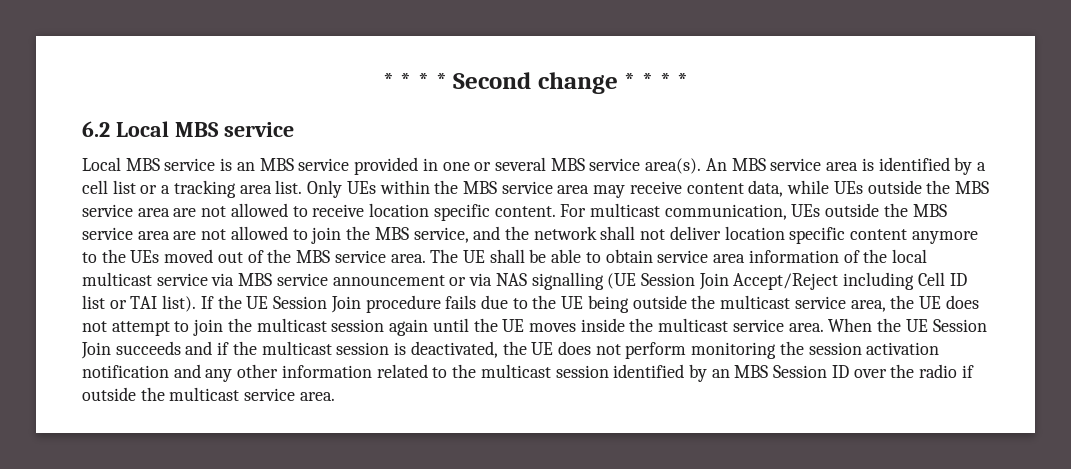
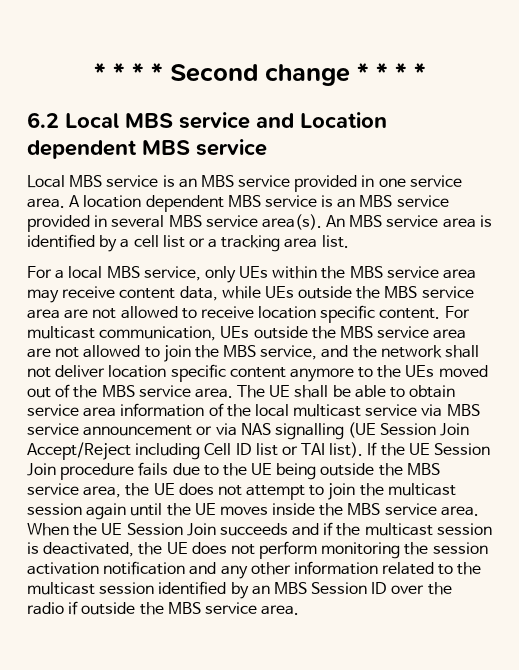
- 6.2 Local MBS service
+ 6.2 Local MBS service and Location dependent MBS service
- Local MBS service is an MBS service provided in one or several MBS service area(s).
+ Local MBS service is an MBS service provided in one service area. A location dependent MBS service is an MBS service provided in several MBS service area(s).
- An MBS service area is identified by a cell list or a tracking area list. Only UEs within the MBS service area may receive content data, while UEs outside the MBS service area are not allowed to receive location specific content.
+ An MBS service area is identified by a cell list or a tracking area list.
+ For a local MBS service, only UEs within the MBS service area may receive content data, while UEs outside the MBS service area are not allowed to receive location specific content.
- If the UE Session Join procedure fails due to the UE being outside the multicast service area, the UE does not attempt to join the multicast session again until the UE moves inside the multicast service area.
+ If the UE Session Join procedure fails due to the UE being outside the MBS service area, the UE does not attempt to join the multicast session again until the UE moves inside the MBS service area.
- When the UE Session Join succeeds and if the multicast session is deactivated, the UE does not perform monitoring the session activation notification and any other information related to the multicast session identified by an MBS Session ID over the radio if outside the multicast service area.
+ When the UE Session Join succeeds and if the multicast session is deactivated, the UE does not perform monitoring the session activation notification and any other information related to the multicast session identified by an MBS Session ID over the radio if outside the MBS service area.

